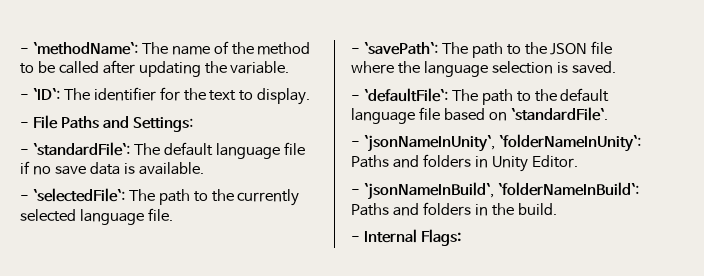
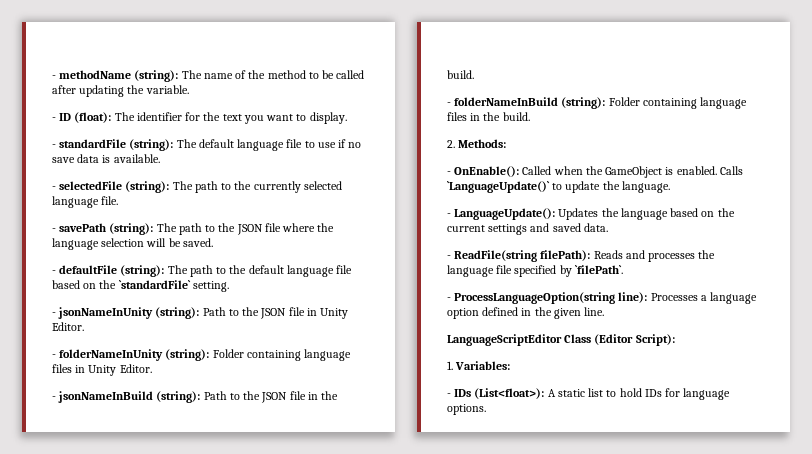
- - `methodName`: The name of the method to be called after updating the variable.
+ - methodName (string): The name of the method to be called after updating the variable.
- - `ID`: The identifier for the text to display.
+ - ID (float): The identifier for the text you want to display.
- - File Paths and Settings:
- - `standardFile`: The default language file if no save data is available.
+ - standardFile (string): The default language file to use if no save data is available.
- - `selectedFile`: The path to the currently selected language file.
+ - selectedFile (string): The path to the currently selected language file.
- - `savePath`: The path to the JSON file where the language selection is saved.
+ - savePath (string): The path to the JSON file where the language selection will be saved.
- - `defaultFile`: The path to the default language file based on `standardFile`.
- - `jsonNameInUnity`, `folderNameInUnity`: Paths and folders in Unity Editor.
- - `jsonNameInBuild`, `folderNameInBuild`: Paths and folders in the build.
- - Internal Flags:
+ - defaultFile (string): The path to the default language file based on the `standardFile` setting.
+ - jsonNameInUnity (string): Path to the JSON file in Unity Editor.
+ - folderNameInUnity (string): Folder containing language files in Unity Editor.
+ - jsonNameInBuild (string): Path to the JSON file in the build.
+ - folderNameInBuild (string): Folder containing language files in the build.
+ 2. Methods:
+ - OnEnable(): Called when the GameObject is enabled. Calls `LanguageUpdate()` to update the language.
+ - LanguageUpdate(): Updates the language based on the current settings and saved data.
+ - ReadFile(string filePath): Reads and processes the language file specified by `filePath`.
+ - ProcessLanguageOption(string line): Processes a language option defined in the given line.
+ LanguageScriptEditor Class (Editor Script):
+ 1. Variables:
+ - IDs (List<float>): A static list to hold IDs for language options.

